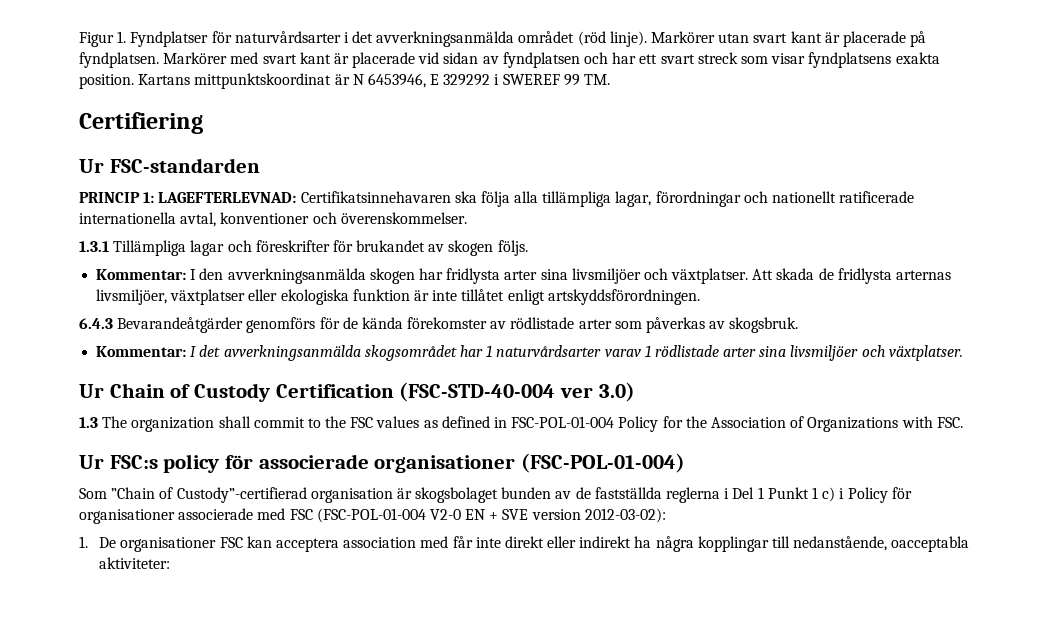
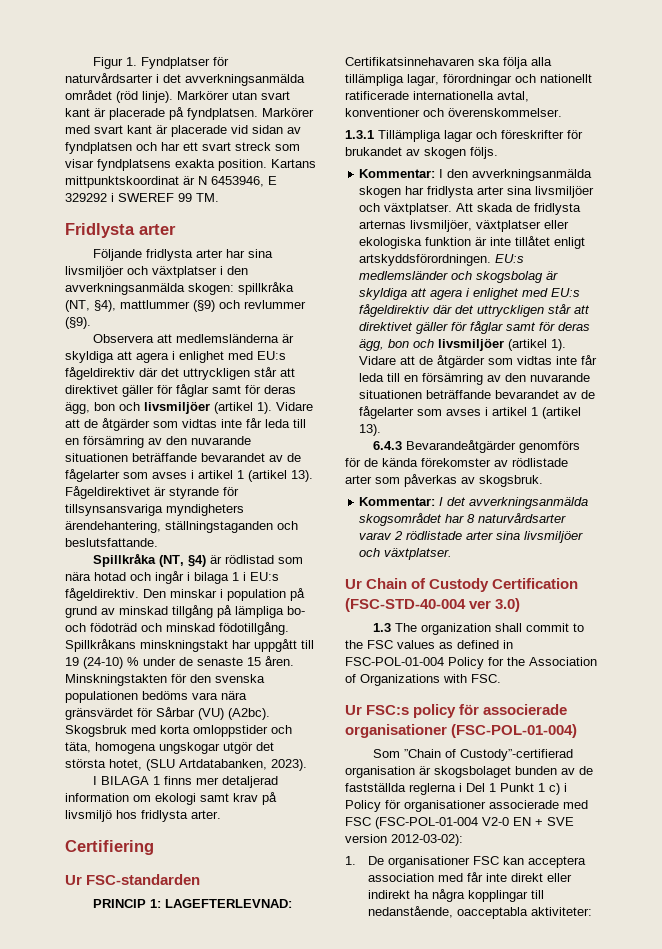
+ Fridlysta arter
+ Följande fridlysta arter har sina livsmiljöer och växtplatser i den avverkningsanmälda skogen: spillkråka (NT, §4), mattlummer (§9) och revlummer (§9).
+ Observera att medlemsländerna är skyldiga att agera i enlighet med EU:s fågeldirektiv där det uttryckligen står att direktivet gäller för fåglar samt för deras ägg, bon och livsmiljöer (artikel 1). Vidare att de åtgärder som vidtas inte får leda till en försämring av den nuvarande situationen beträffande bevarandet av de fågelarter som avses i artikel 1 (artikel 13). Fågeldirektivet är styrande för tillsynsansvariga myndigheters ärendehantering, ställningstaganden och beslutsfattande.
+ Spillkråka (NT, §4) är rödlistad som nära hotad och ingår i bilaga 1 i EU:s fågeldirektiv. Den minskar i population på grund av minskad tillgång på lämpliga bo- och födoträd och minskad födotillgång. Spillkråkans minskningstakt har uppgått till 19 (24-10) % under de senaste 15 åren. Minskningstakten för den svenska populationen bedöms vara nära gränsvärdet för Sårbar (VU) (A2bc). Skogsbruk med korta omloppstider och täta, homogena ungskogar utgör det största hotet, (SLU Artdatabanken, 2023).
+ I BILAGA 1 finns mer detaljerad information om ekologi samt krav på livsmiljö hos fridlysta arter.
+ EU:s medlemsländer och skogsbolag är skyldiga att agera i enlighet med EU:s fågeldirektiv där det uttryckligen står att direktivet gäller för fåglar samt för deras ägg, bon och livsmiljöer (artikel 1). Vidare att de åtgärder som vidtas inte får leda till en försämring av den nuvarande situationen beträffande bevarandet av de fågelarter som avses i artikel 1 (artikel 13).
- Kommentar: I det avverkningsanmälda skogsområdet har 1 naturvårdsarter varav 1 rödlistade arter sina livsmiljöer och växtplatser.
+ Kommentar: I det avverkningsanmälda skogsområdet har 8 naturvårdsarter varav 2 rödlistade arter sina livsmiljöer och växtplatser.

